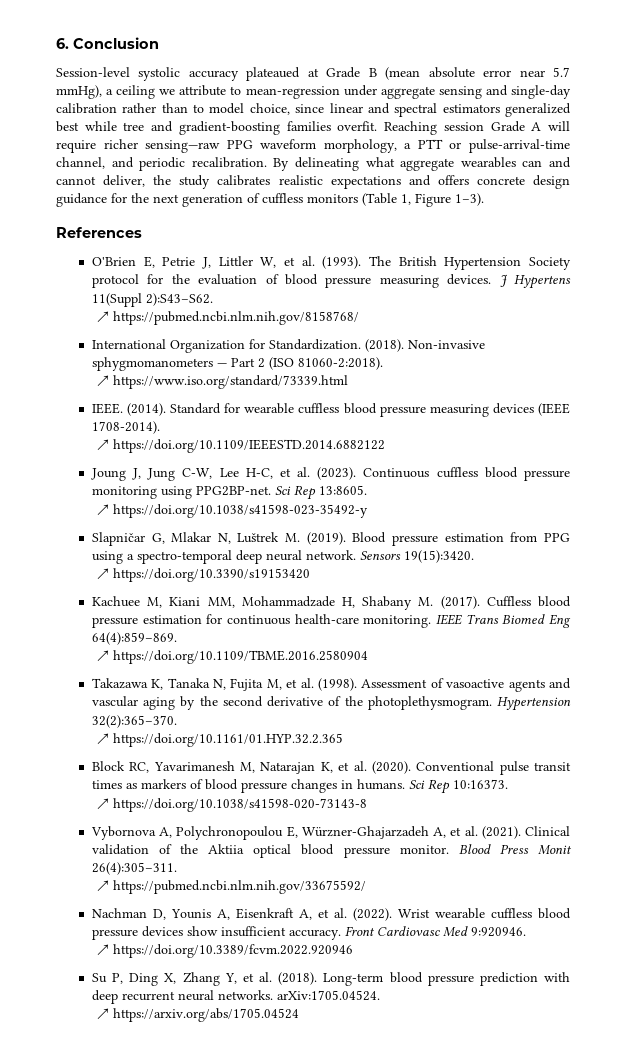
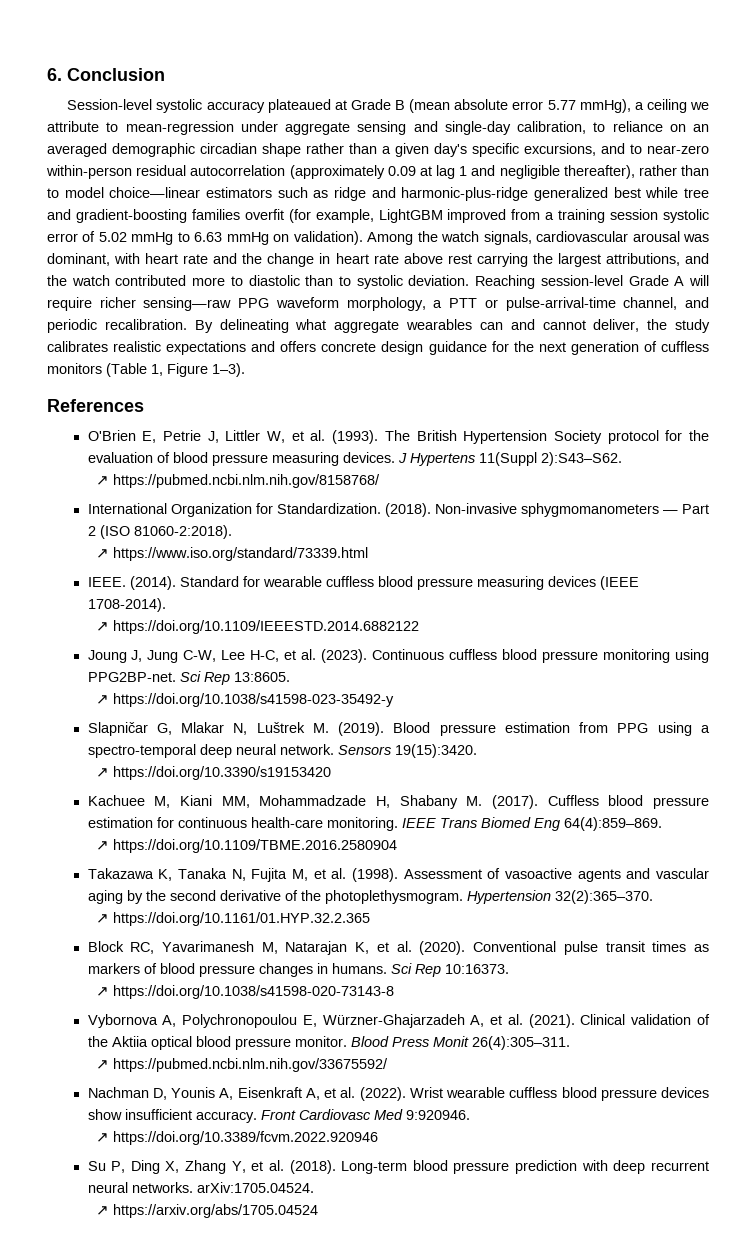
- Session-level systolic accuracy plateaued at Grade B (mean absolute error near 5.7 mmHg), a ceiling we attribute to mean-regression under aggregate sensing and single-day calibration rather than to model choice, since linear and spectral estimators generalized best while tree and gradient-boosting families overfit. Reaching session Grade A will require richer sensing—raw PPG waveform morphology, a PTT or pulse-arrival-time channel, and periodic recalibration.
+ Session-level systolic accuracy plateaued at Grade B (mean absolute error 5.77 mmHg), a ceiling we attribute to mean-regression under aggregate sensing and single-day calibration, to reliance on an averaged demographic circadian shape rather than a given day's specific excursions, and to near-zero within-person residual autocorrelation (approximately 0.09 at lag 1 and negligible thereafter), rather than to model choice—linear estimators such as ridge and harmonic-plus-ridge generalized best while tree and gradient-boosting families overfit (for example, LightGBM improved from a training session systolic error of 5.02 mmHg to 6.63 mmHg on validation). Among the watch signals, cardiovascular arousal was dominant, with heart rate and the change in heart rate above rest carrying the largest attributions, and the watch contributed more to diastolic than to systolic deviation. Reaching session-level Grade A will require richer sensing—raw PPG waveform morphology, a PTT or pulse-arrival-time channel, and periodic recalibration.

